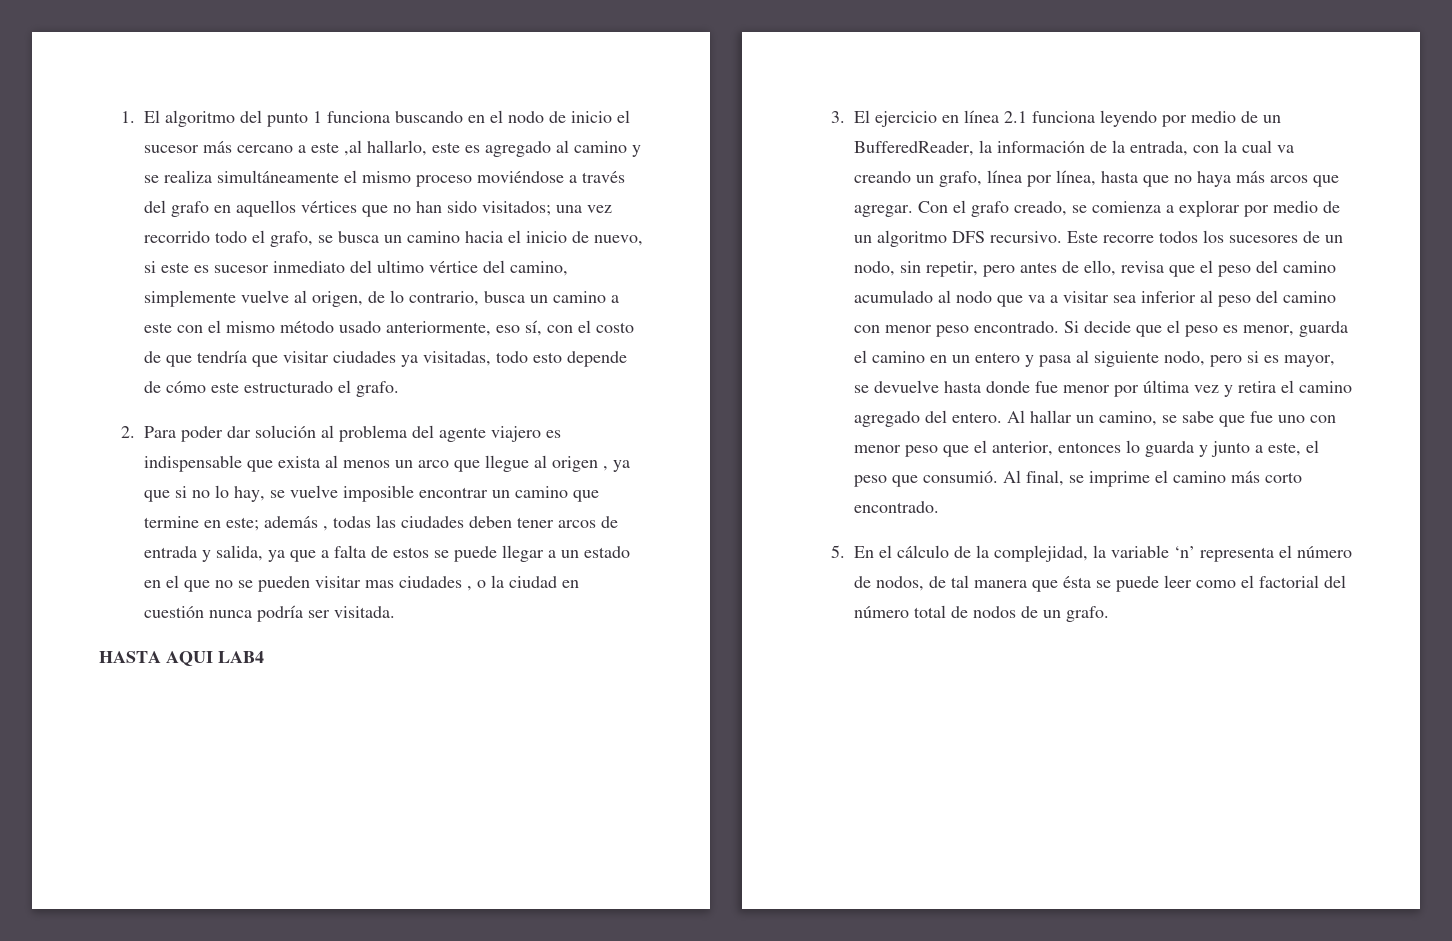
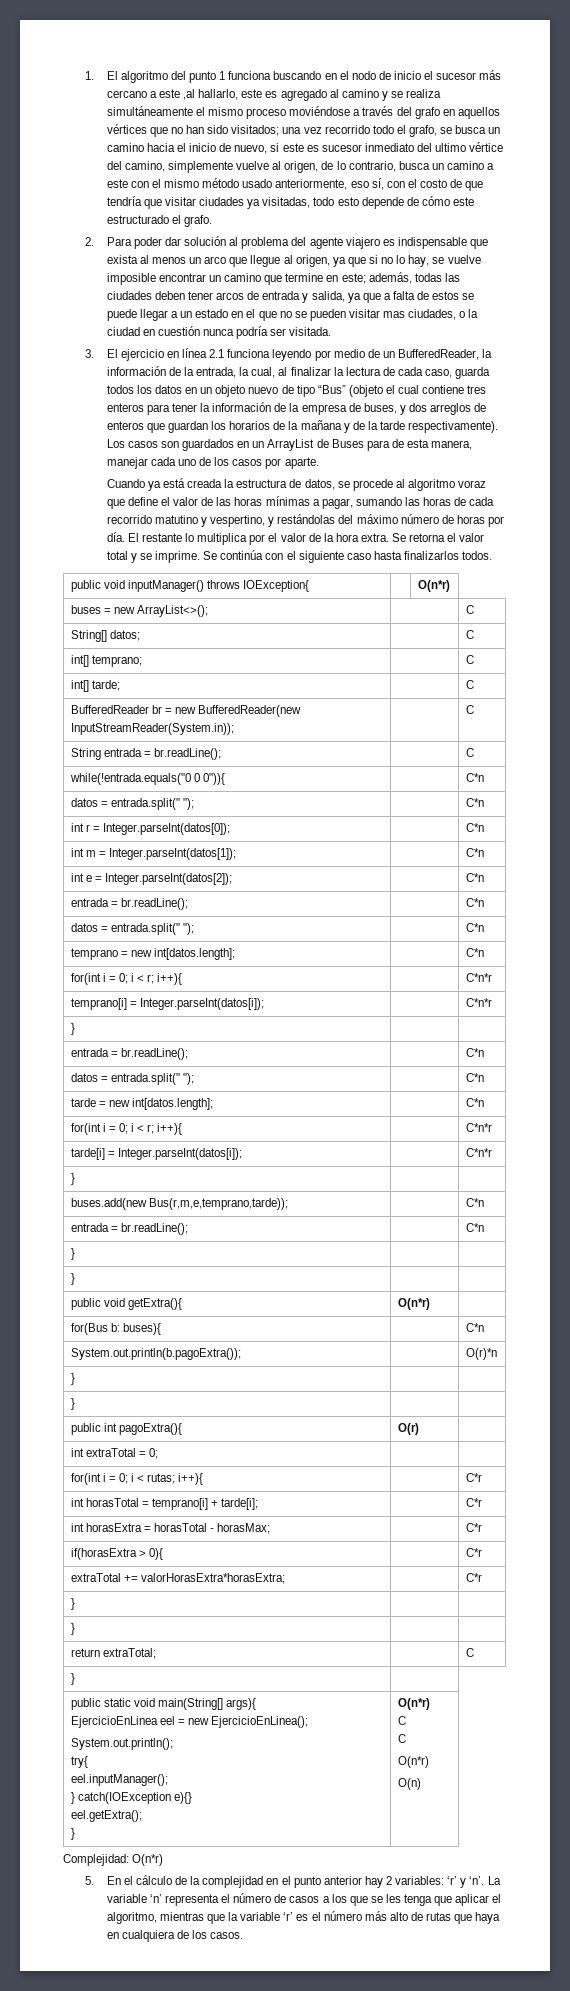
- 2. Para poder dar solución al problema del agente viajero es indispensable que exista al menos un arco que llegue al origen , ya que si no lo hay, se vuelve imposible encontrar un camino que termine en este;
+ 2. Para poder dar solución al problema del agente viajero es indispensable que exista al menos un arco que llegue al origen, ya que si no lo hay, se vuelve imposible encontrar un camino que termine en este;
- además , todas las ciudades deben tener arcos de entrada y salida, ya que a falta de estos se puede llegar a un estado en el que no se pueden visitar mas ciudades , o la ciudad en cuestión nunca podría ser visitada.
+ además, todas las ciudades deben tener arcos de entrada y salida, ya que a falta de estos se puede llegar a un estado en el que no se pueden visitar mas ciudades, o la ciudad en cuestión nunca podría ser visitada.
- HASTA AQUI LAB4
- 3. El ejercicio en línea 2.1 funciona leyendo por medio de un BufferedReader, la información de la entrada, con la cual va creando un grafo, línea por línea, hasta que no haya más arcos que agregar. Con el grafo creado, se comienza a explorar por medio de un algoritmo DFS recursivo. Este recorre todos los sucesores de un nodo, sin repetir, pero antes de ello, revisa que el peso del camino acumulado al nodo que va a visitar sea inferior al peso del camino con menor peso encontrado. Si decide que el peso es menor, guarda el camino en un entero y pasa al siguiente nodo, pero si es mayor, se devuelve hasta donde fue menor por última vez y retira el camino agregado del entero. Al hallar un camino, se sabe que fue uno con menor peso que el anterior, entonces lo guarda y junto a este, el peso que consumió. Al final, se imprime el camino más corto encontrado.
+ 3. El ejercicio en línea 2.1 funciona leyendo por medio de un BufferedReader, la información de la entrada, la cual, al finalizar la lectura de cada caso, guarda todos los datos en un objeto nuevo de tipo “Bus” (objeto el cual contiene tres enteros para tener la información de la empresa de buses, y dos arreglos de enteros que guardan los horarios de la mañana y de la tarde respectivamente). Los casos son guardados en un ArrayList de Buses para de esta manera, manejar cada uno de los casos por aparte.
+ Cuando ya está creada la estructura de datos, se procede al algoritmo voraz que define el valor de las horas mínimas a pagar, sumando las horas de cada recorrido matutino y vespertino, y restándolas del máximo número de horas por día. El restante lo multiplica por el valor de la hora extra. Se retorna el valor total y se imprime. Se continúa con el siguiente caso hasta finalizarlos todos.
+ public void inputManager() throws IOException{ | | O(n*r)
+ buses = new ArrayList<>(); | | C
+ String[] datos; | | C
+ int[] temprano; | | C
+ int[] tarde; | | C
+ BufferedReader br = new BufferedReader(new InputStreamReader(System.in)); | | C
+ String entrada = br.readLine(); | | C
+ while(!entrada.equals("0 0 0")){ | | C*n
+ datos = entrada.split(" "); | | C*n
+ int r = Integer.parseInt(datos[0]); | | C*n
+ int m = Integer.parseInt(datos[1]); | | C*n
+ int e = Integer.parseInt(datos[2]); | | C*n
+ entrada = br.readLine(); | | C*n
+ datos = entrada.split(" "); | | C*n
+ temprano = new int[datos.length]; | | C*n
+ for(int i = 0; i < r; i++){ | | C*n*r
+ temprano[i] = Integer.parseInt(datos[i]); | | C*n*r
+ } | |
+ entrada = br.readLine(); | | C*n
+ datos = entrada.split(" "); | | C*n
+ tarde = new int[datos.length]; | | C*n
+ for(int i = 0; i < r; i++){ | | C*n*r
+ tarde[i] = Integer.parseInt(datos[i]); | | C*n*r
+ } | |
+ buses.add(new Bus(r,m,e,temprano,tarde)); | | C*n
+ entrada = br.readLine(); | | C*n
+ } | |
+ } | |
+ public void getExtra(){ | O(n*r) |
+ for(Bus b: buses){ | | C*n
+ System.out.println(b.pagoExtra()); | | O(r)*n
+ } | |
+ } | |
+ public int pagoExtra(){ | O(r) |
+ int extraTotal = 0; | |
+ for(int i = 0; i < rutas; i++){ | | C*r
+ int horasTotal = temprano[i] + tarde[i]; | | C*r
+ int horasExtra = horasTotal - horasMax; | | C*r
+ if(horasExtra > 0){ | | C*r
+ extraTotal += valorHorasExtra*horasExtra; | | C*r
+ } | |
+ } | |
+ return extraTotal; | | C
+ } |
+ public static void main(String[] args){
+ EjercicioEnLinea eel = new EjercicioEnLinea();
+ System.out.println();
+ try{
+ eel.inputManager();
+ } catch(IOException e){}
+ eel.getExtra();
+ } | O(n*r)
+ C
+ C
+ O(n*r)
+ O(n)
+ Complejidad: O(n*r)
- 5. En el cálculo de la complejidad, la variable ‘n’ representa el número de nodos, de tal manera que ésta se puede leer como el factorial del número total de nodos de un grafo.
+ 5. En el cálculo de la complejidad en el punto anterior hay 2 variables: ‘r’ y ‘n’. La variable ‘n’ representa el número de casos a los que se les tenga que aplicar el algoritmo, mientras que la variable ‘r’ es el número más alto de rutas que haya en cualquiera de los casos.

